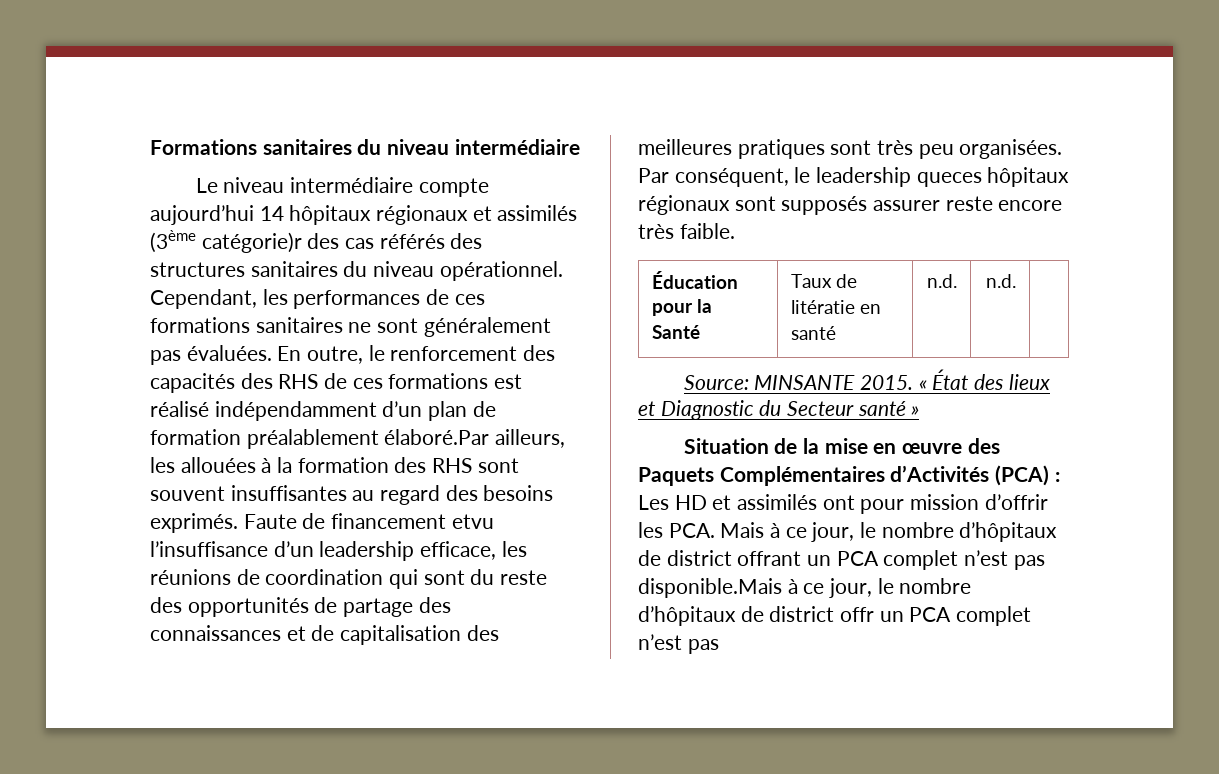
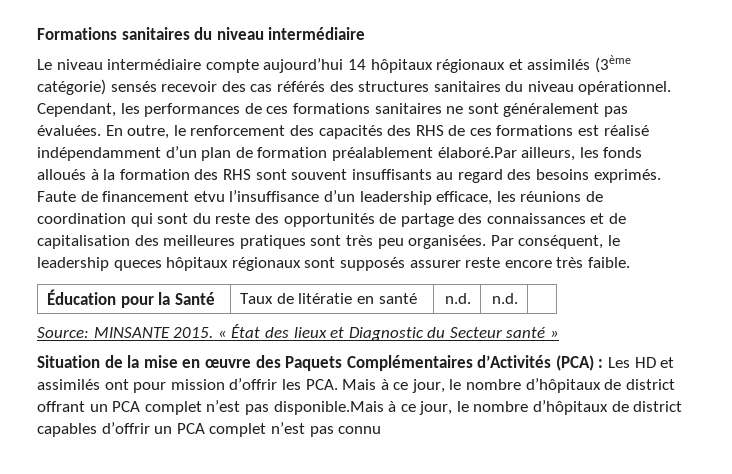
- Le niveau intermédiaire compte aujourd’hui 14 hôpitaux régionaux et assimilés (3ème catégorie)r des cas référés des structures sanitaires du niveau opérationnel.
+ Le niveau intermédiaire compte aujourd’hui 14 hôpitaux régionaux et assimilés (3ème catégorie) sensés recevoir des cas référés des structures sanitaires du niveau opérationnel.
- En outre, le renforcement des capacités des RHS de ces formations est réalisé indépendamment d’un plan de formation préalablement élaboré.Par ailleurs, les allouées à la formation des RHS sont souvent insuffisantes au regard des besoins exprimés.
+ En outre, le renforcement des capacités des RHS de ces formations est réalisé indépendamment d’un plan de formation préalablement élaboré.Par ailleurs, les fonds alloués à la formation des RHS sont souvent insuffisants au regard des besoins exprimés.
- Situation de la mise en œuvre des Paquets Complémentaires d’Activités (PCA) : Les HD et assimilés ont pour mission d’offrir les PCA. Mais à ce jour, le nombre d’hôpitaux de district offrant un PCA complet n’est pas disponible.Mais à ce jour, le nombre d’hôpitaux de district offr un PCA complet n’est pas
+ Situation de la mise en œuvre des Paquets Complémentaires d’Activités (PCA) : Les HD et assimilés ont pour mission d’offrir les PCA. Mais à ce jour, le nombre d’hôpitaux de district offrant un PCA complet n’est pas disponible.Mais à ce jour, le nombre d’hôpitaux de district capables d’offrir un PCA complet n’est pas connu

